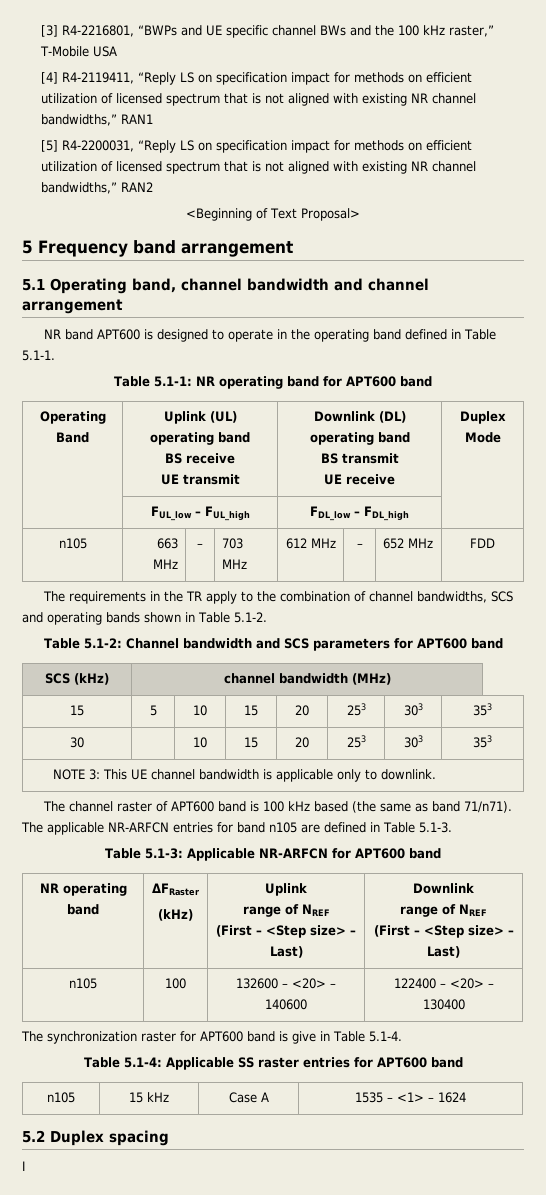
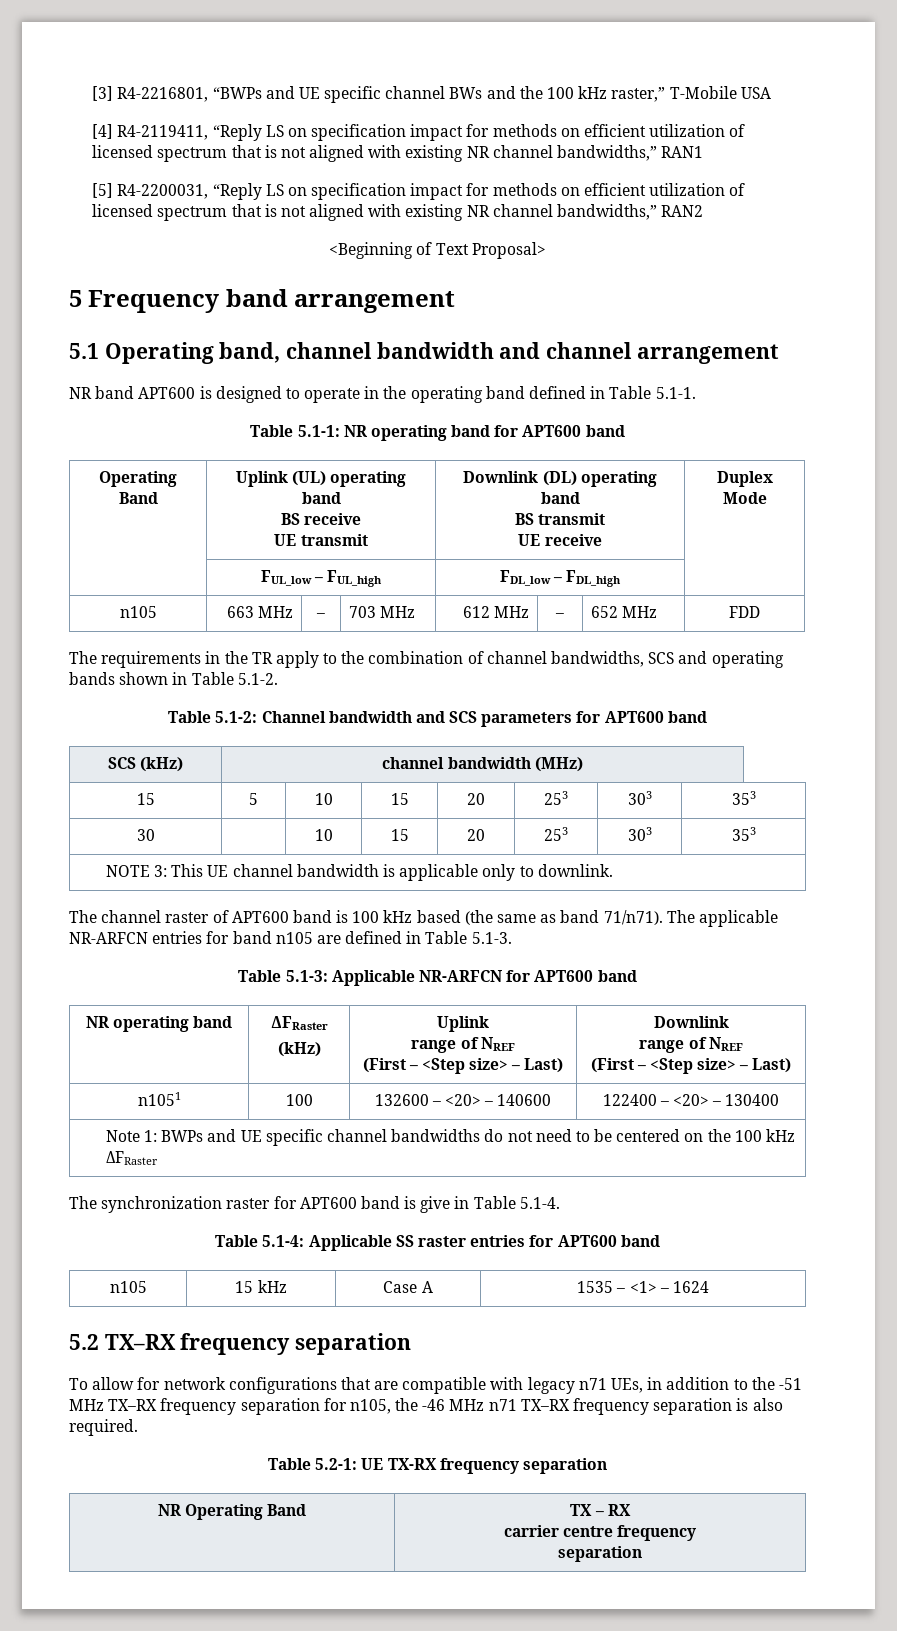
- n105 | 100 | 132600 – <20> – 140600 | 122400 – <20> – 130400
+ n1051 | 100 | 132600 – <20> – 140600 | 122400 – <20> – 130400
+ Note 1: BWPs and UE specific channel bandwidths do not need to be centered on the 100 kHz ΔFRaster
- 5.2 Duplex spacing
- I
+ 5.2 TX–RX frequency separation
+ To allow for network configurations that are compatible with legacy n71 UEs, in addition to the -51 MHz TX–RX frequency separation for n105, the -46 MHz n71 TX–RX frequency separation is also required.
+ Table 5.2-1: UE TX-RX frequency separation
+ NR Operating Band | TX – RX
+ carrier centre frequency
+ separation

